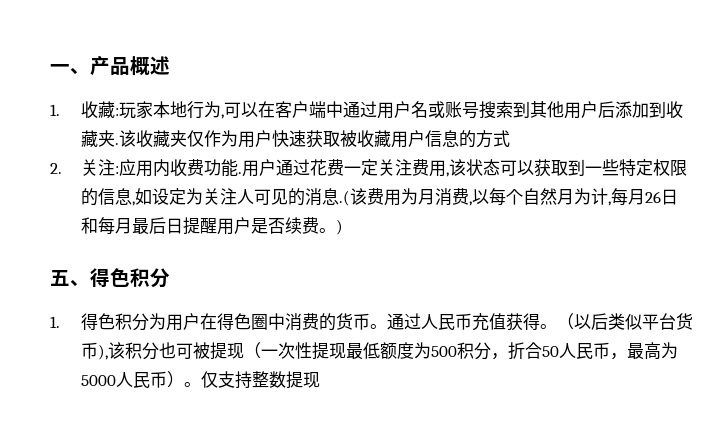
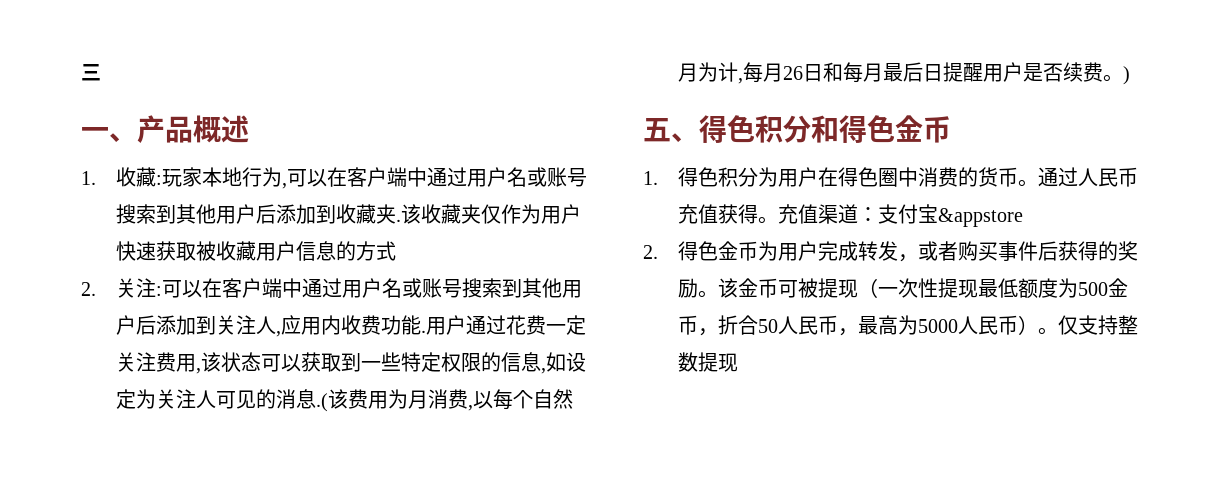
+ 三
- 2.关注:应用内收费功能.
+ 2.关注:可以在客户端中通过用户名或账号搜索到其他用户后添加到关注人,应用内收费功能.
- 五、得色积分
+ 五、得色积分和得色金币
- （以后类似平台货币),该积分也可被提现（一次性提现最低额度为500积分，折合50人民币，最高为5000人民币）。
+ 充值渠道：支付宝&appstore
+ 2.得色金币为用户完成转发，或者购买事件后获得的奖励。该金币可被提现（一次性提现最低额度为500金币，折合50人民币，最高为5000人民币）。

